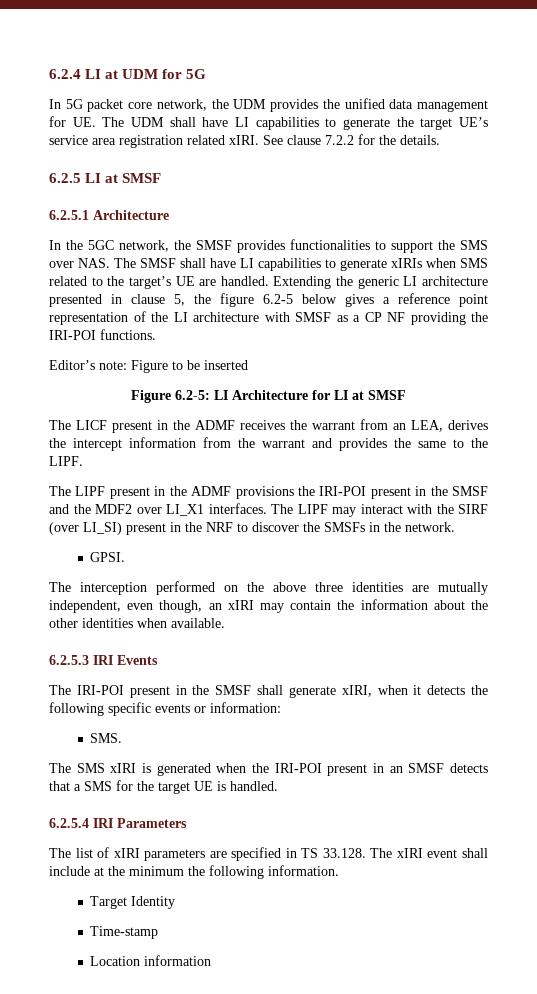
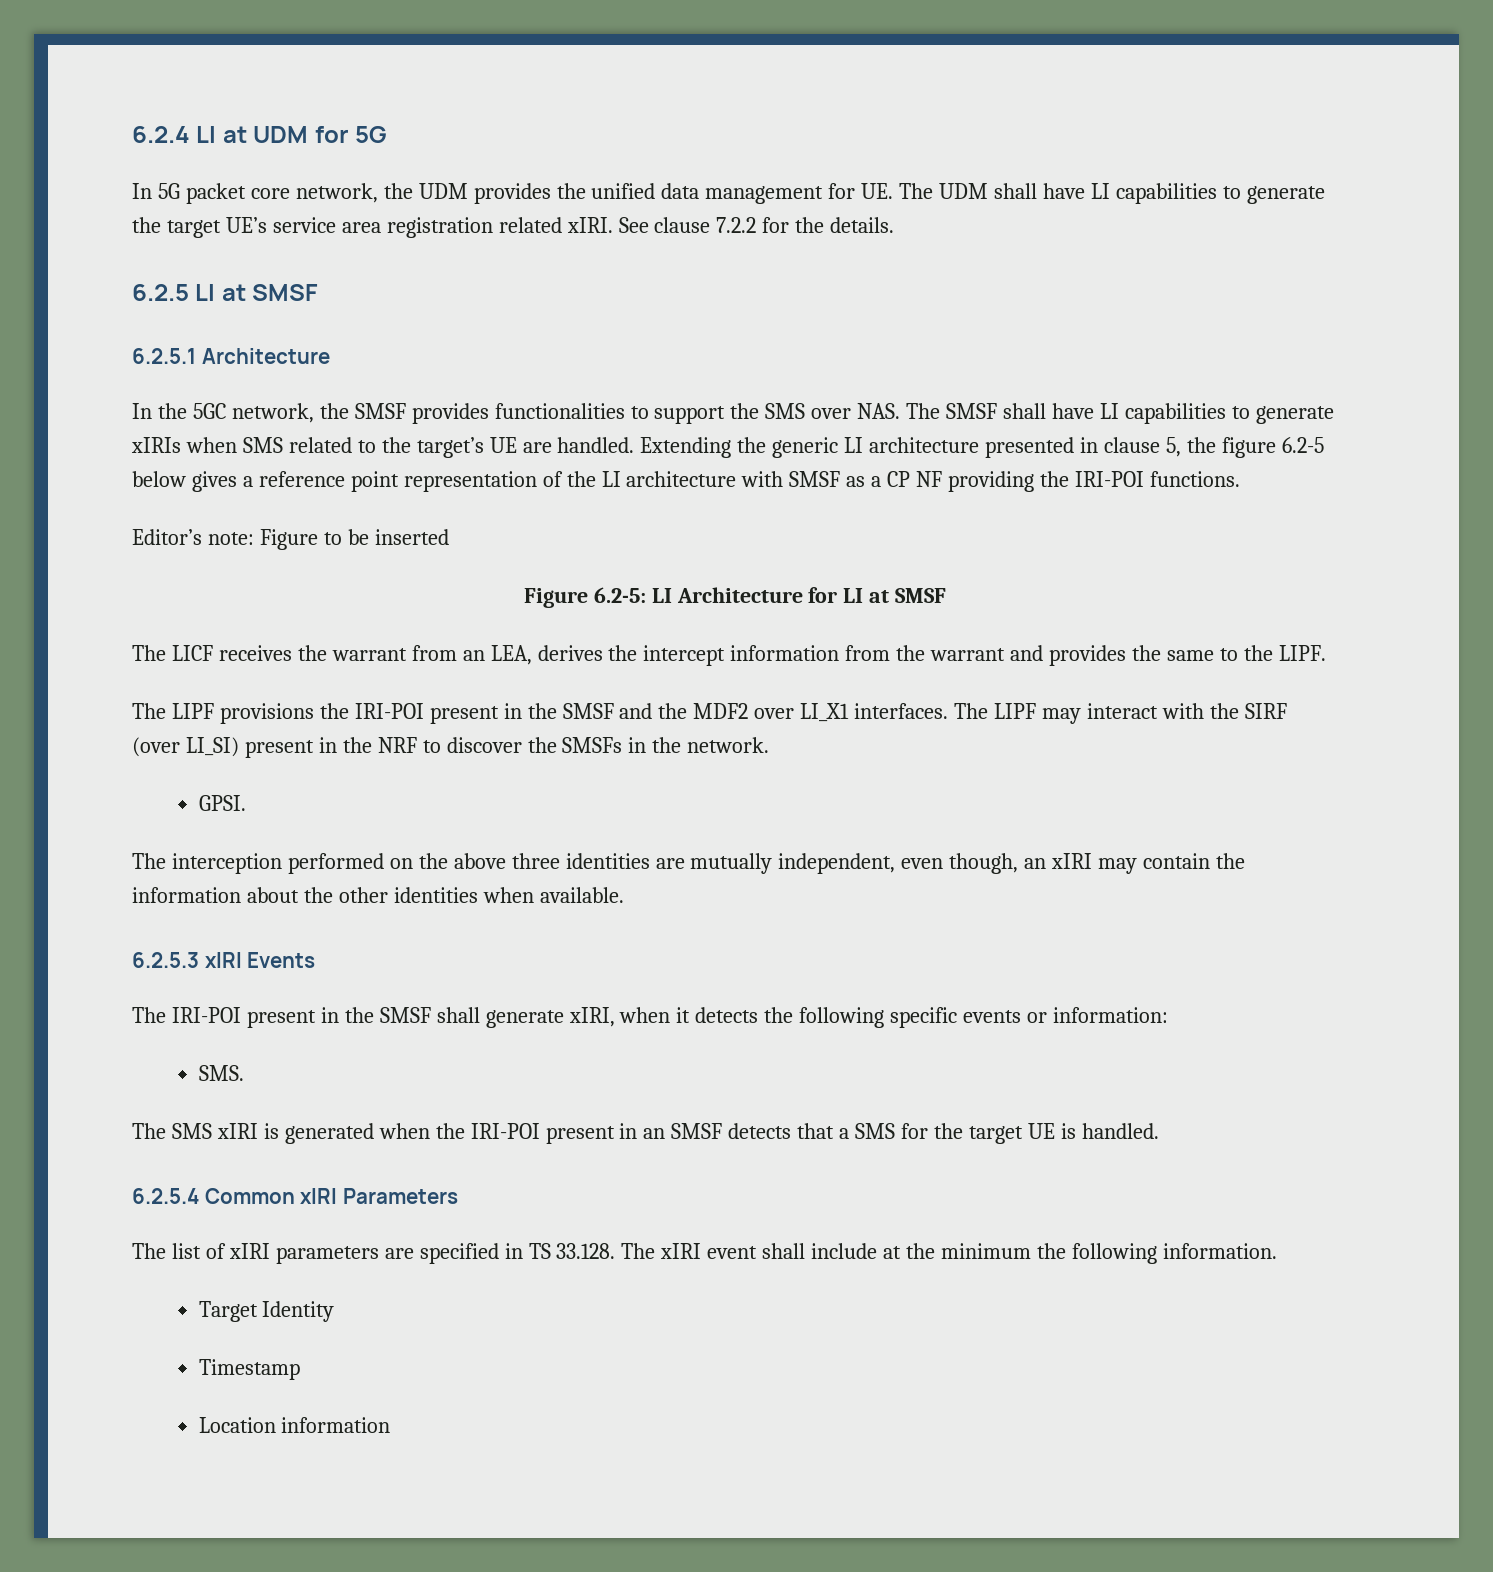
- The LICF present in the ADMF receives the warrant from an LEA, derives the intercept information from the warrant and provides the same to the LIPF.
+ The LICF receives the warrant from an LEA, derives the intercept information from the warrant and provides the same to the LIPF.
- The LIPF present in the ADMF provisions the IRI-POI present in the SMSF and the MDF2 over LI_X1 interfaces.
+ The LIPF provisions the IRI-POI present in the SMSF and the MDF2 over LI_X1 interfaces.
- 6.2.5.3 IRI Events
+ 6.2.5.3 xIRI Events
- 6.2.5.4 IRI Parameters
+ 6.2.5.4 Common xIRI Parameters
- Time-stamp
+ Timestamp

